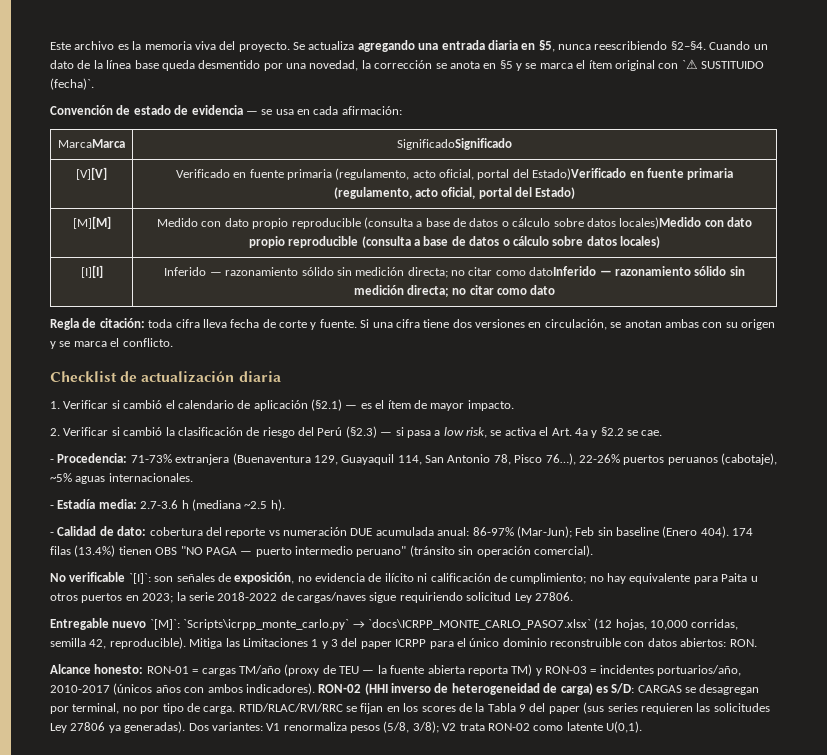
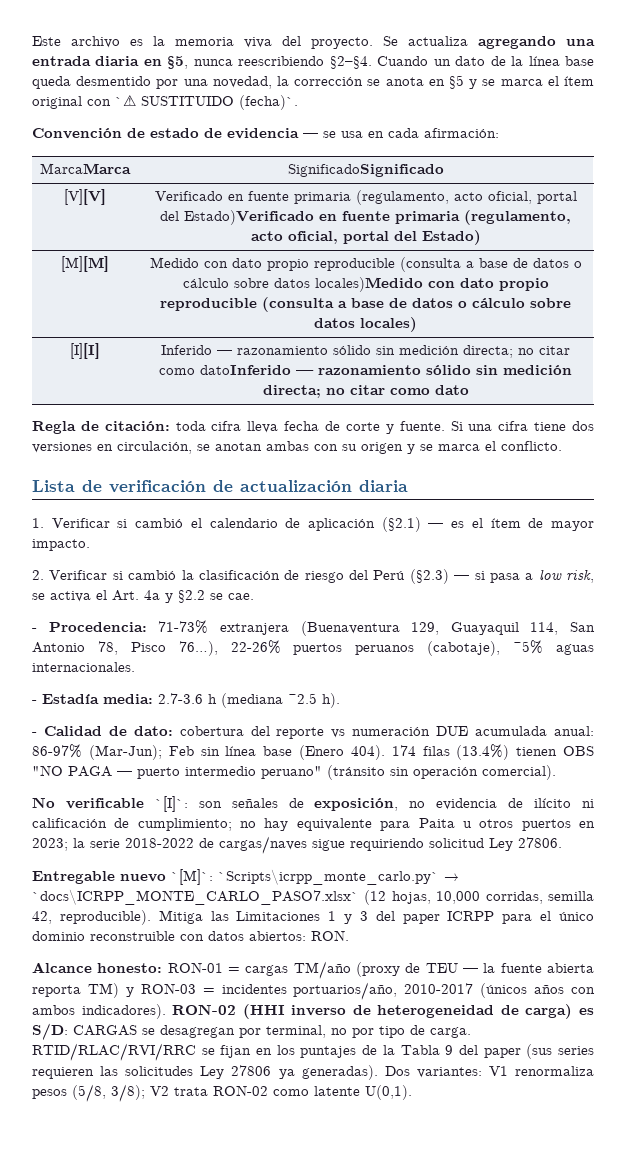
- Checklist de actualización diaria
+ Lista de verificación de actualización diaria
- - Calidad de dato: cobertura del reporte vs numeración DUE acumulada anual: 86-97% (Mar-Jun); Feb sin baseline (Enero 404).
+ - Calidad de dato: cobertura del reporte vs numeración DUE acumulada anual: 86-97% (Mar-Jun); Feb sin línea base (Enero 404).
- RTID/RLAC/RVI/RRC se fijan en los scores de la Tabla 9 del paper (sus series requieren las solicitudes Ley 27806 ya generadas).
+ RTID/RLAC/RVI/RRC se fijan en los puntajes de la Tabla 9 del paper (sus series requieren las solicitudes Ley 27806 ya generadas).

